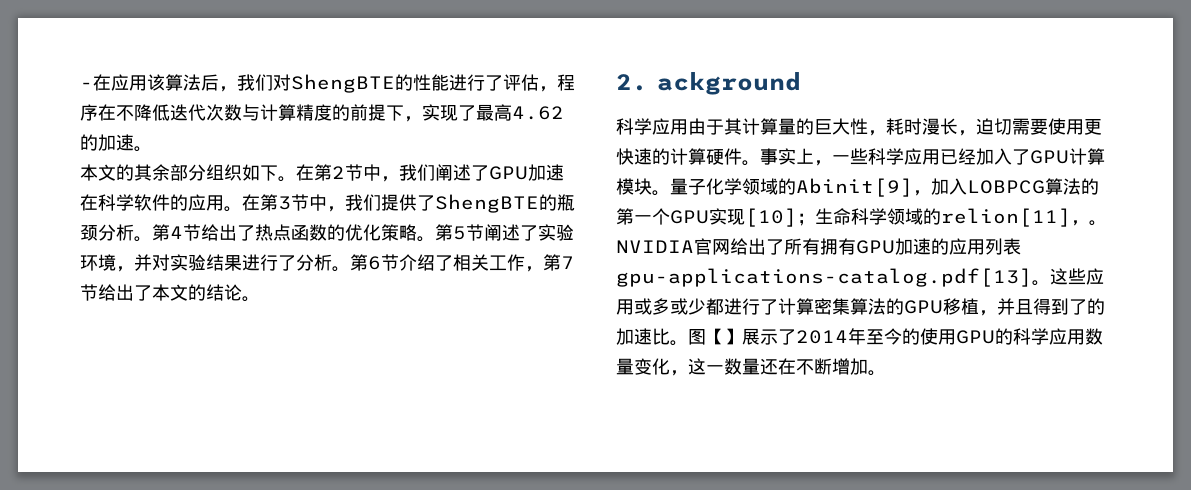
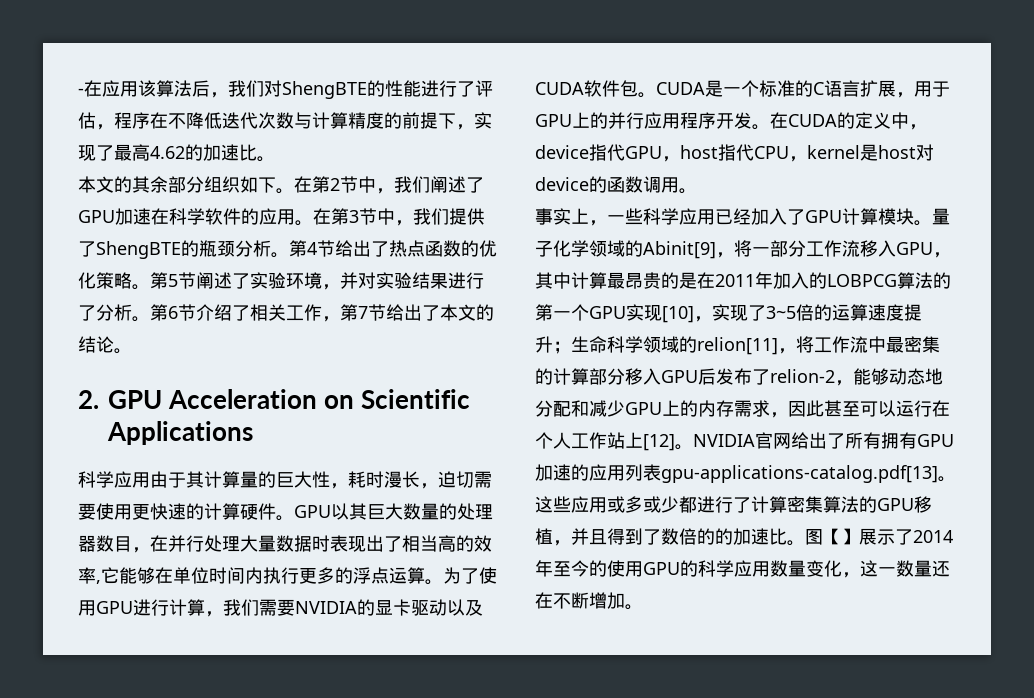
- -在应用该算法后，我们对ShengBTE的性能进行了评估，程序在不降低迭代次数与计算精度的前提下，实现了最高4.62的加速。
+ -在应用该算法后，我们对ShengBTE的性能进行了评估，程序在不降低迭代次数与计算精度的前提下，实现了最高4.62的加速比。
- 2. ackground
+ 2. GPU Acceleration on Scientific Applications
- 科学应用由于其计算量的巨大性，耗时漫长，迫切需要使用更快速的计算硬件。事实上，一些科学应用已经加入了GPU计算模块。
+ 科学应用由于其计算量的巨大性，耗时漫长，迫切需要使用更快速的计算硬件。GPU以其巨大数量的处理器数目，在并行处理大量数据时表现出了相当高的效率,它能够在单位时间内执行更多的浮点运算。为了使用GPU进行计算，我们需要NVIDIA的显卡驱动以及CUDA软件包。CUDA是一个标准的C语言扩展，用于GPU上的并行应用程序开发。在CUDA的定义中，device指代GPU，host指代CPU，kernel是host对device的函数调用。
+ 事实上，一些科学应用已经加入了GPU计算模块。
- 量子化学领域的Abinit[9]，加入LOBPCG算法的第一个GPU实现[10]；生命科学领域的relion[11]，。
+ 量子化学领域的Abinit[9]，将一部分工作流移入GPU，其中计算最昂贵的是在2011年加入的LOBPCG算法的第一个GPU实现[10]，实现了3~5倍的运算速度提升；生命科学领域的relion[11]，将工作流中最密集的计算部分移入GPU后发布了relion-2，能够动态地分配和减少GPU上的内存需求，因此甚至可以运行在个人工作站上[12]。
- 这些应用或多或少都进行了计算密集算法的GPU移植，并且得到了的加速比。
+ 这些应用或多或少都进行了计算密集算法的GPU移植，并且得到了数倍的的加速比。

